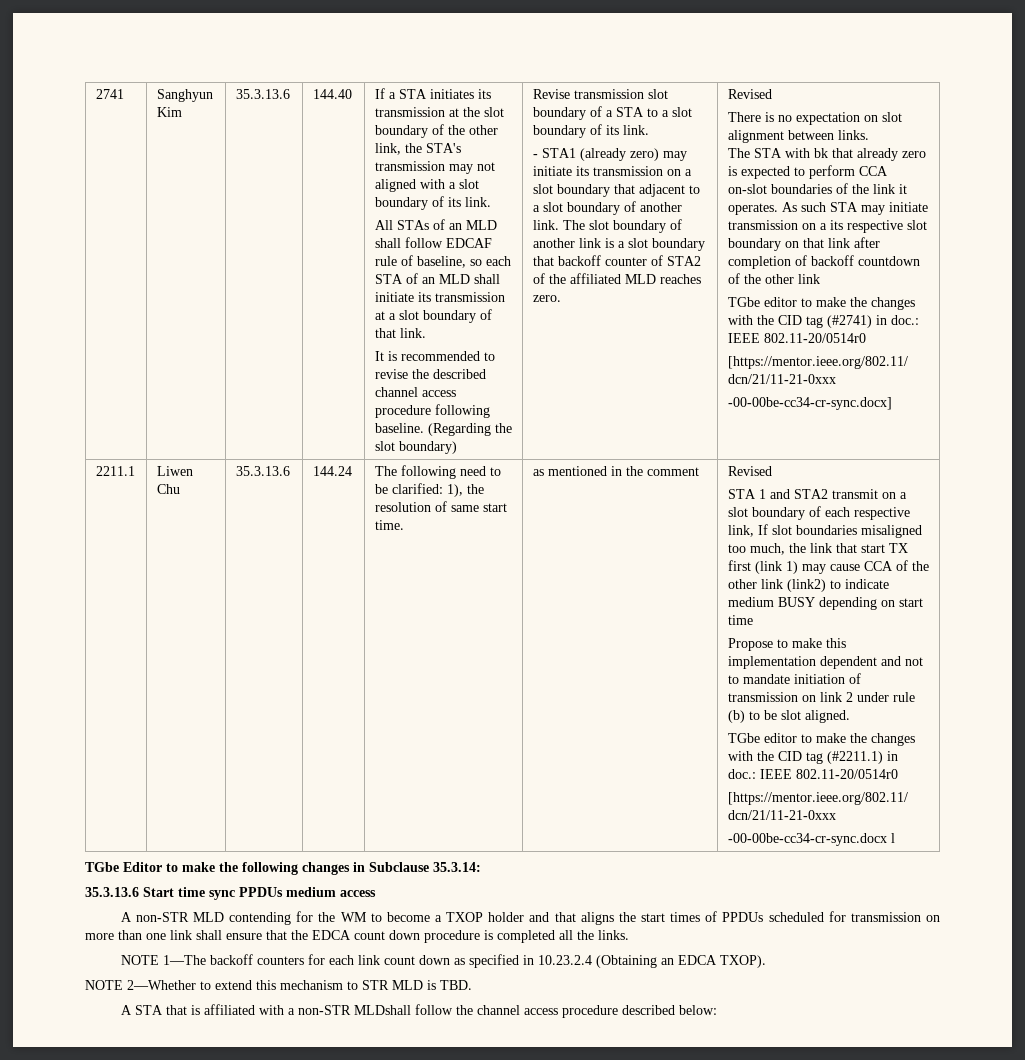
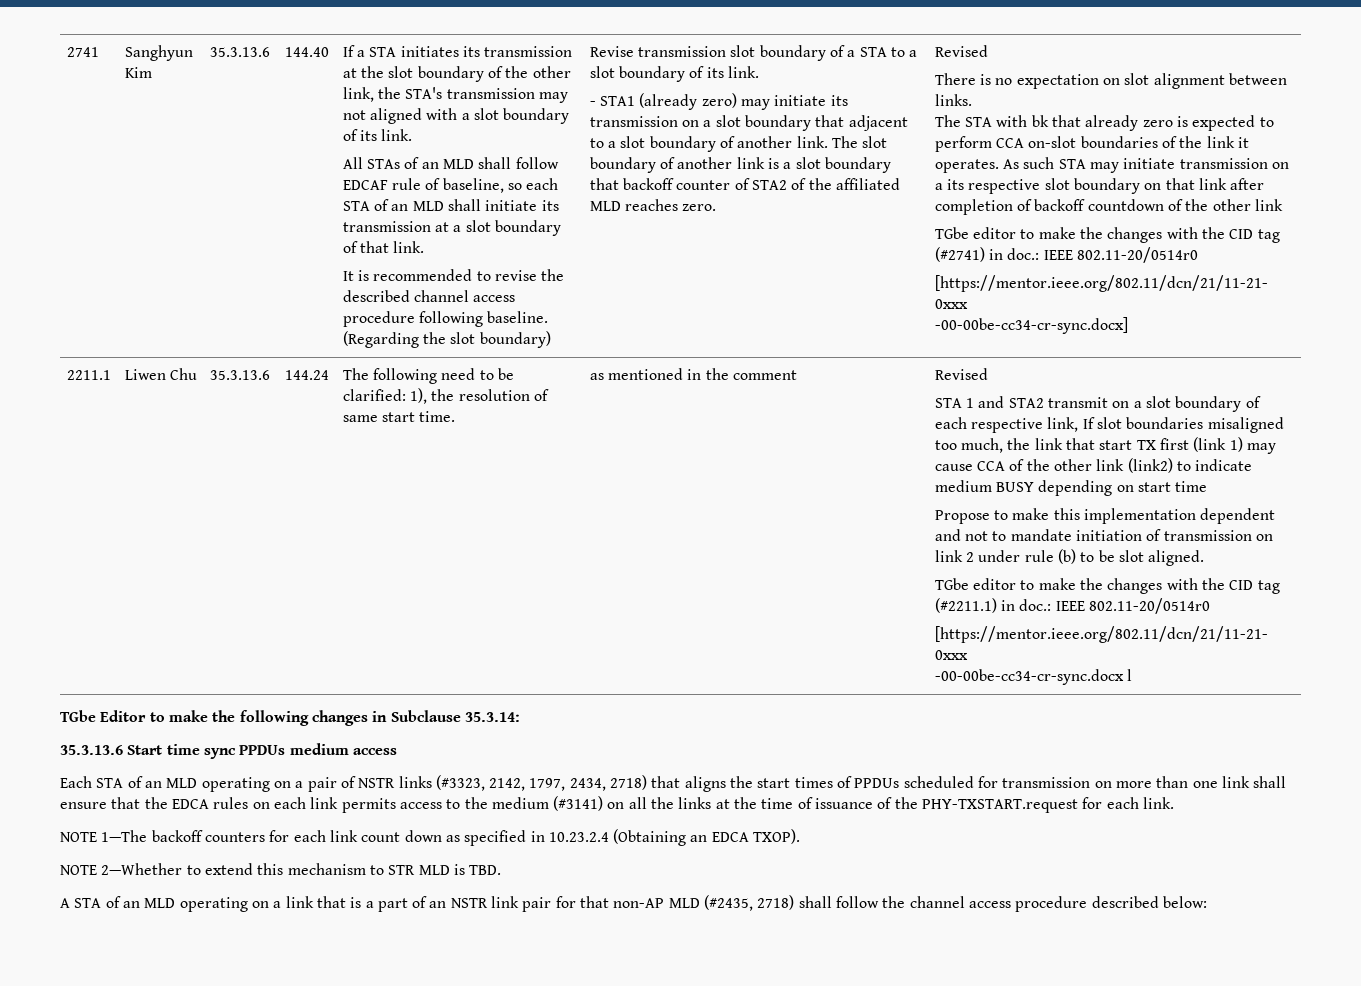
- A non-STR MLD contending for the WM to become a TXOP holder and that aligns the start times of PPDUs scheduled for transmission on more than one link shall ensure that the EDCA count down procedure is completed all the links.
+ Each STA of an MLD operating on a pair of NSTR links (#3323, 2142, 1797, 2434, 2718) that aligns the start times of PPDUs scheduled for transmission on more than one link shall ensure that the EDCA rules on each link permits access to the medium (#3141) on all the links at the time of issuance of the PHY-TXSTART.request for each link.
- A STA that is affiliated with a non-STR MLDshall follow the channel access procedure described below:
+ A STA of an MLD operating on a link that is a part of an NSTR link pair for that non-AP MLD (#2435, 2718) shall follow the channel access procedure described below:

